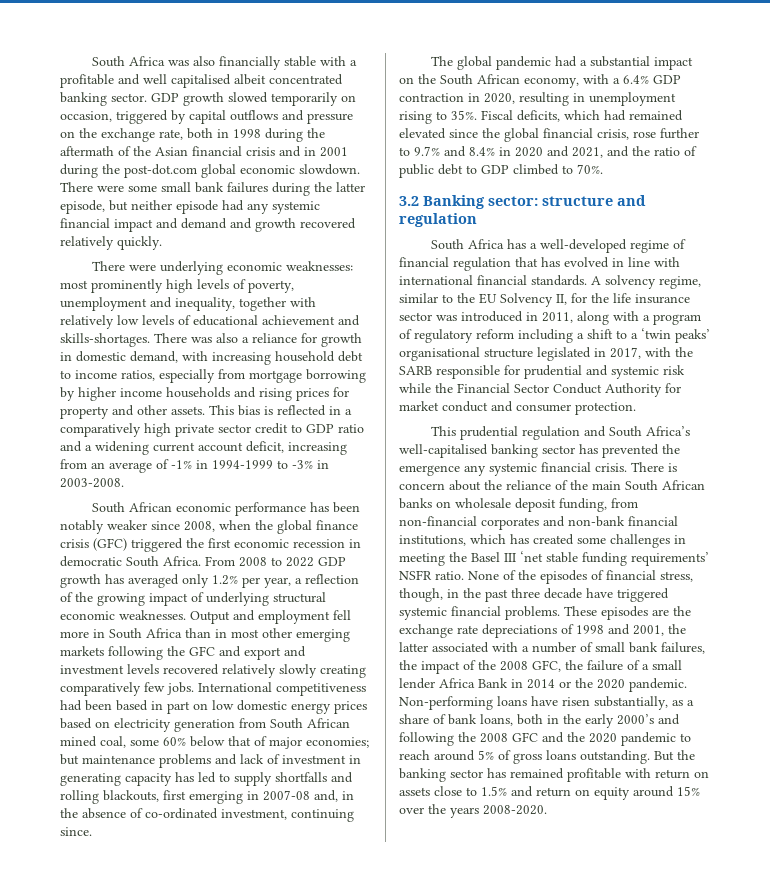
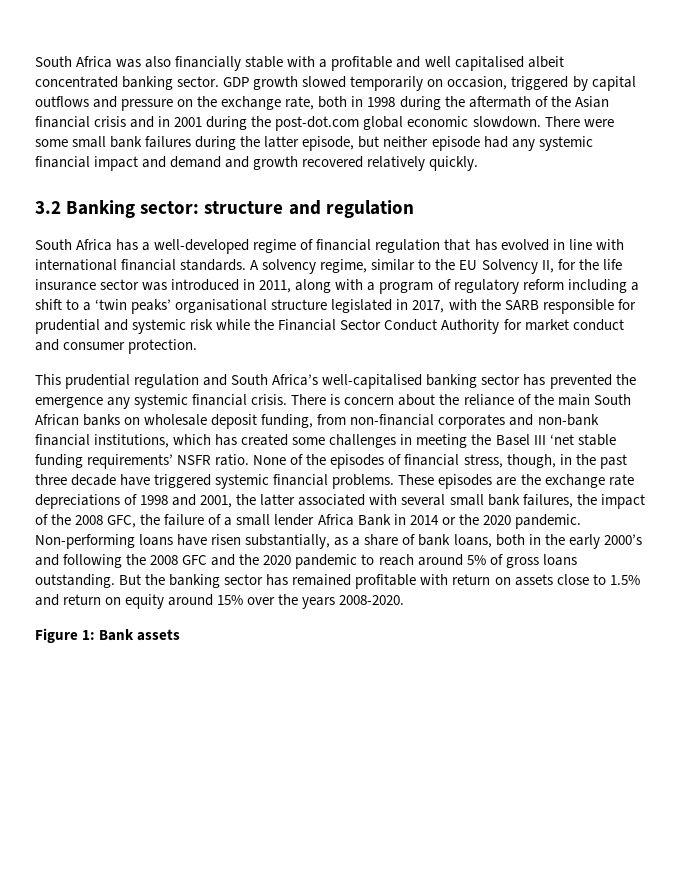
- There were underlying economic weaknesses: most prominently high levels of poverty, unemployment and inequality, together with relatively low levels of educational achievement and skills-shortages. There was also a reliance for growth in domestic demand, with increasing household debt to income ratios, especially from mortgage borrowing by higher income households and rising prices for property and other assets. This bias is reflected in a comparatively high private sector credit to GDP ratio and a widening current account deficit, increasing from an average of -1% in 1994-1999 to -3% in 2003-2008.
- South African economic performance has been notably weaker since 2008, when the global finance crisis (GFC) triggered the first economic recession in democratic South Africa. From 2008 to 2022 GDP growth has averaged only 1.2% per year, a reflection of the growing impact of underlying structural economic weaknesses. Output and employment fell more in South Africa than in most other emerging markets following the GFC and export and investment levels recovered relatively slowly creating comparatively few jobs. International competitiveness had been based in part on low domestic energy prices based on electricity generation from South African mined coal, some 60% below that of major economies; but maintenance problems and lack of investment in generating capacity has led to supply shortfalls and rolling blackouts, first emerging in 2007-08 and, in the absence of co-ordinated investment, continuing since.
- The global pandemic had a substantial impact on the South African economy, with a 6.4% GDP contraction in 2020, resulting in unemployment rising to 35%. Fiscal deficits, which had remained elevated since the global financial crisis, rose further to 9.7% and 8.4% in 2020 and 2021, and the ratio of public debt to GDP climbed to 70%.
- These episodes are the exchange rate depreciations of 1998 and 2001, the latter associated with a number of small bank failures, the impact of the 2008 GFC, the failure of a small lender Africa Bank in 2014 or the 2020 pandemic.
+ These episodes are the exchange rate depreciations of 1998 and 2001, the latter associated with several small bank failures, the impact of the 2008 GFC, the failure of a small lender Africa Bank in 2014 or the 2020 pandemic.
+ Figure 1: Bank assets

